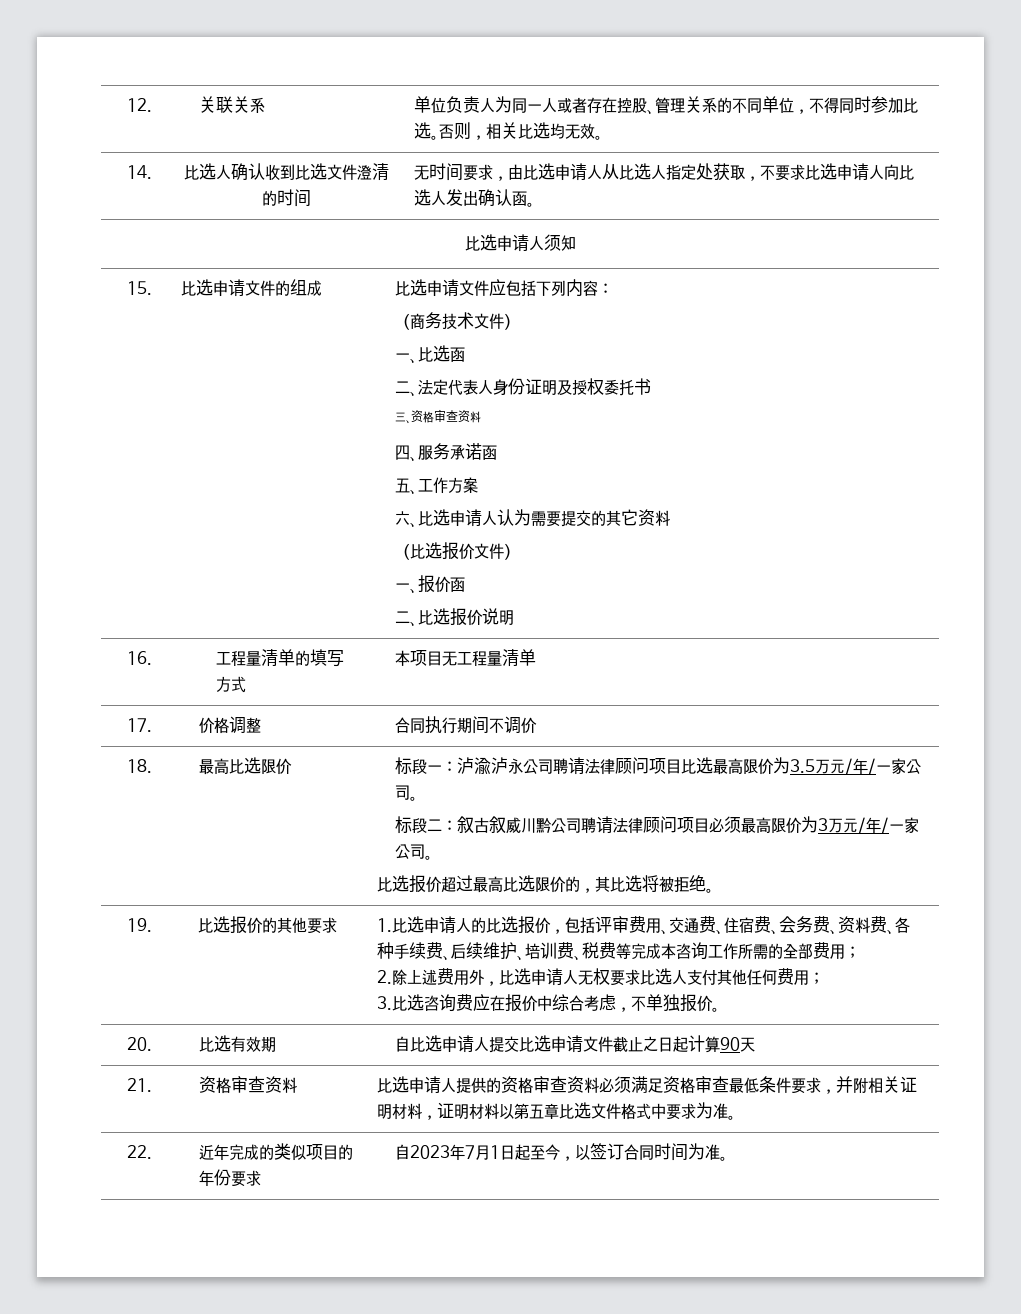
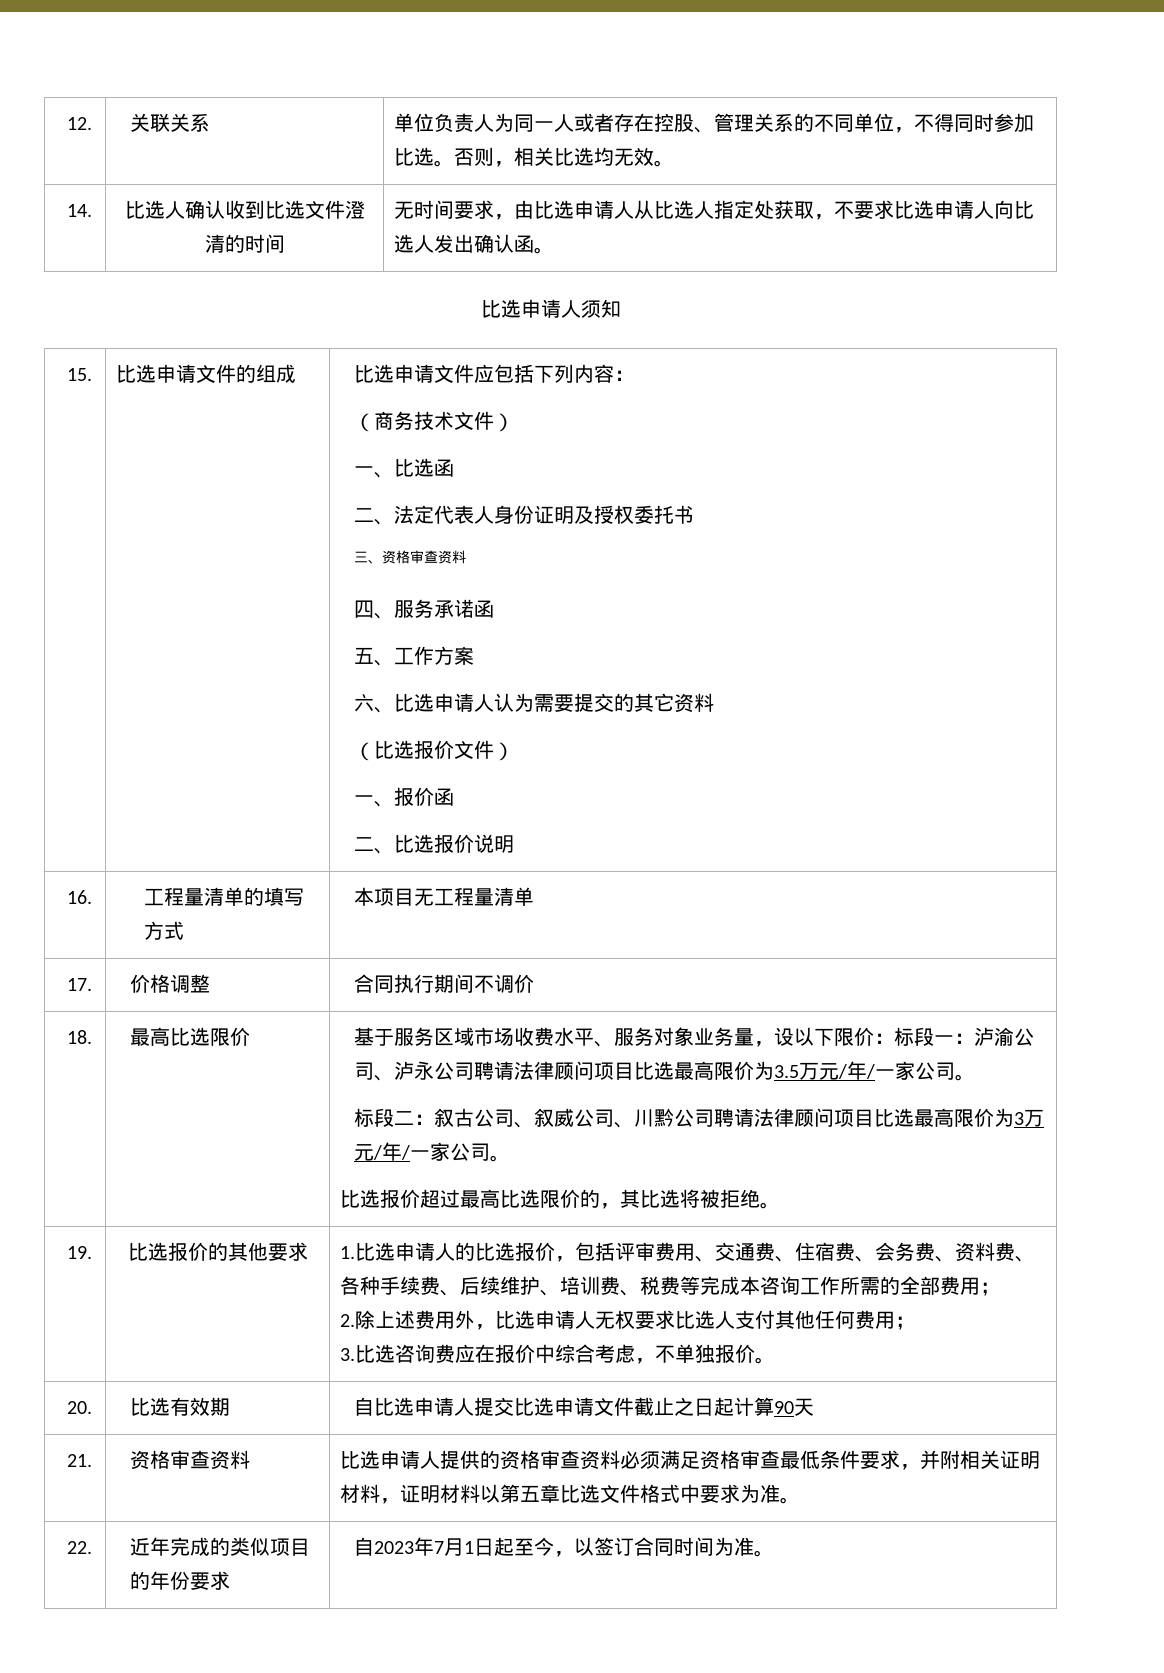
- 标段一：泸渝泸永公司聘请法律顾问项目比选最高限价为3.5万元/年/一家公司。
+ 基于服务区域市场收费水平、服务对象业务量，设以下限价：标段一：泸渝公司、泸永公司聘请法律顾问项目比选最高限价为3.5万元/年/一家公司。
- 标段二：叙古叙威川黔公司聘请法律顾问项目必须最高限价为3万元/年/一家公司。
+ 标段二：叙古公司、叙威公司、川黔公司聘请法律顾问项目比选最高限价为3万元/年/一家公司。

